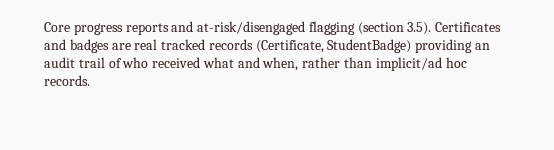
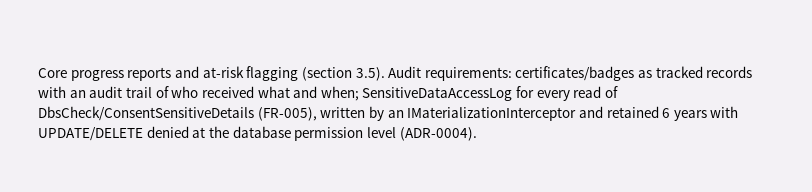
- Core progress reports and at-risk/disengaged flagging (section 3.5). Certificates and badges are real tracked records (Certificate, StudentBadge) providing an audit trail of who received what and when, rather than implicit/ad hoc records.
+ Core progress reports and at-risk flagging (section 3.5). Audit requirements: certificates/badges as tracked records with an audit trail of who received what and when; SensitiveDataAccessLog for every read of DbsCheck/ConsentSensitiveDetails (FR-005), written by an IMaterializationInterceptor and retained 6 years with UPDATE/DELETE denied at the database permission level (ADR-0004).

